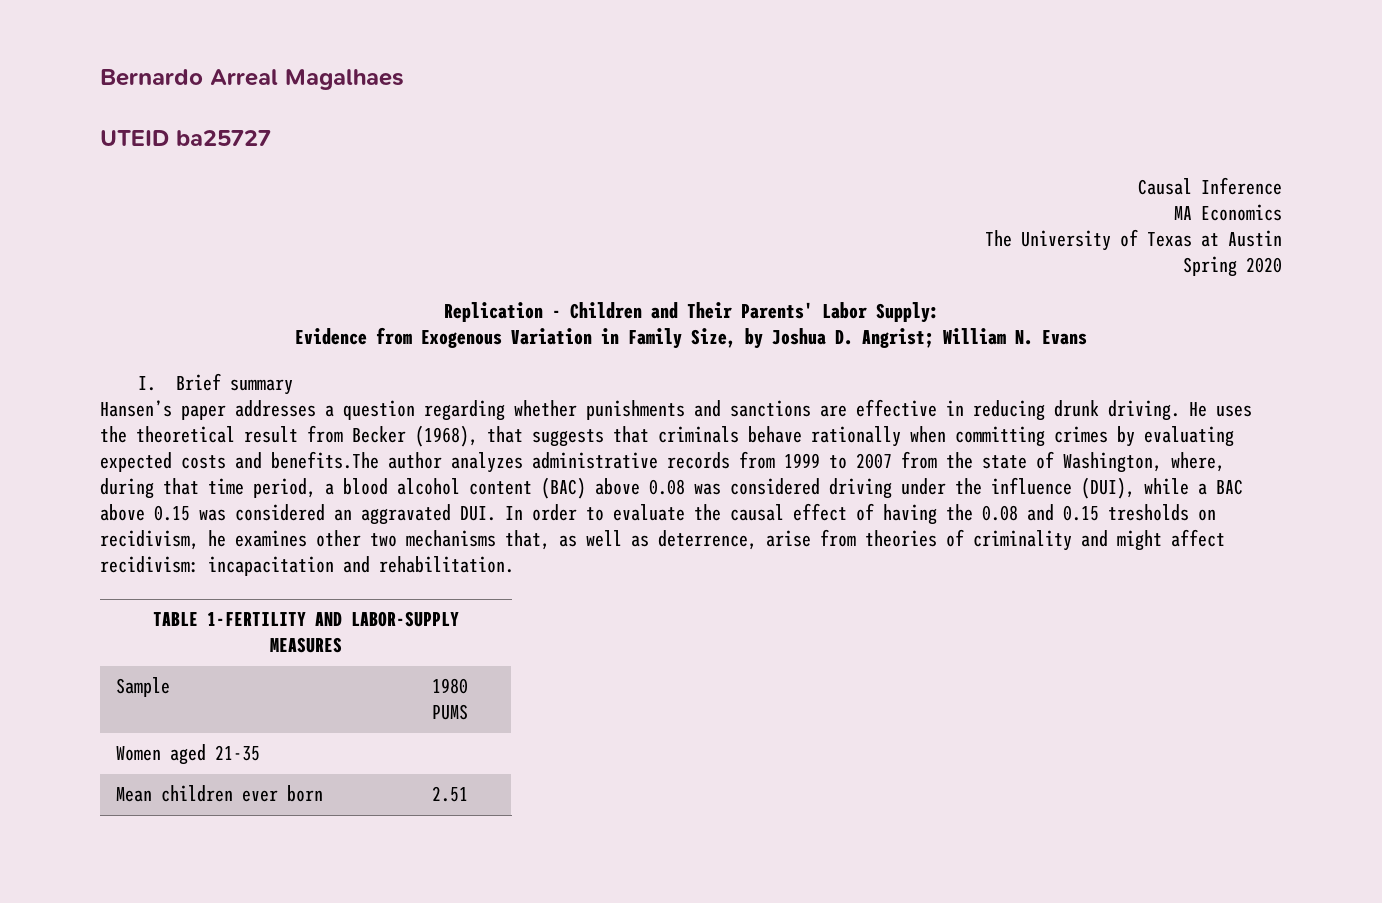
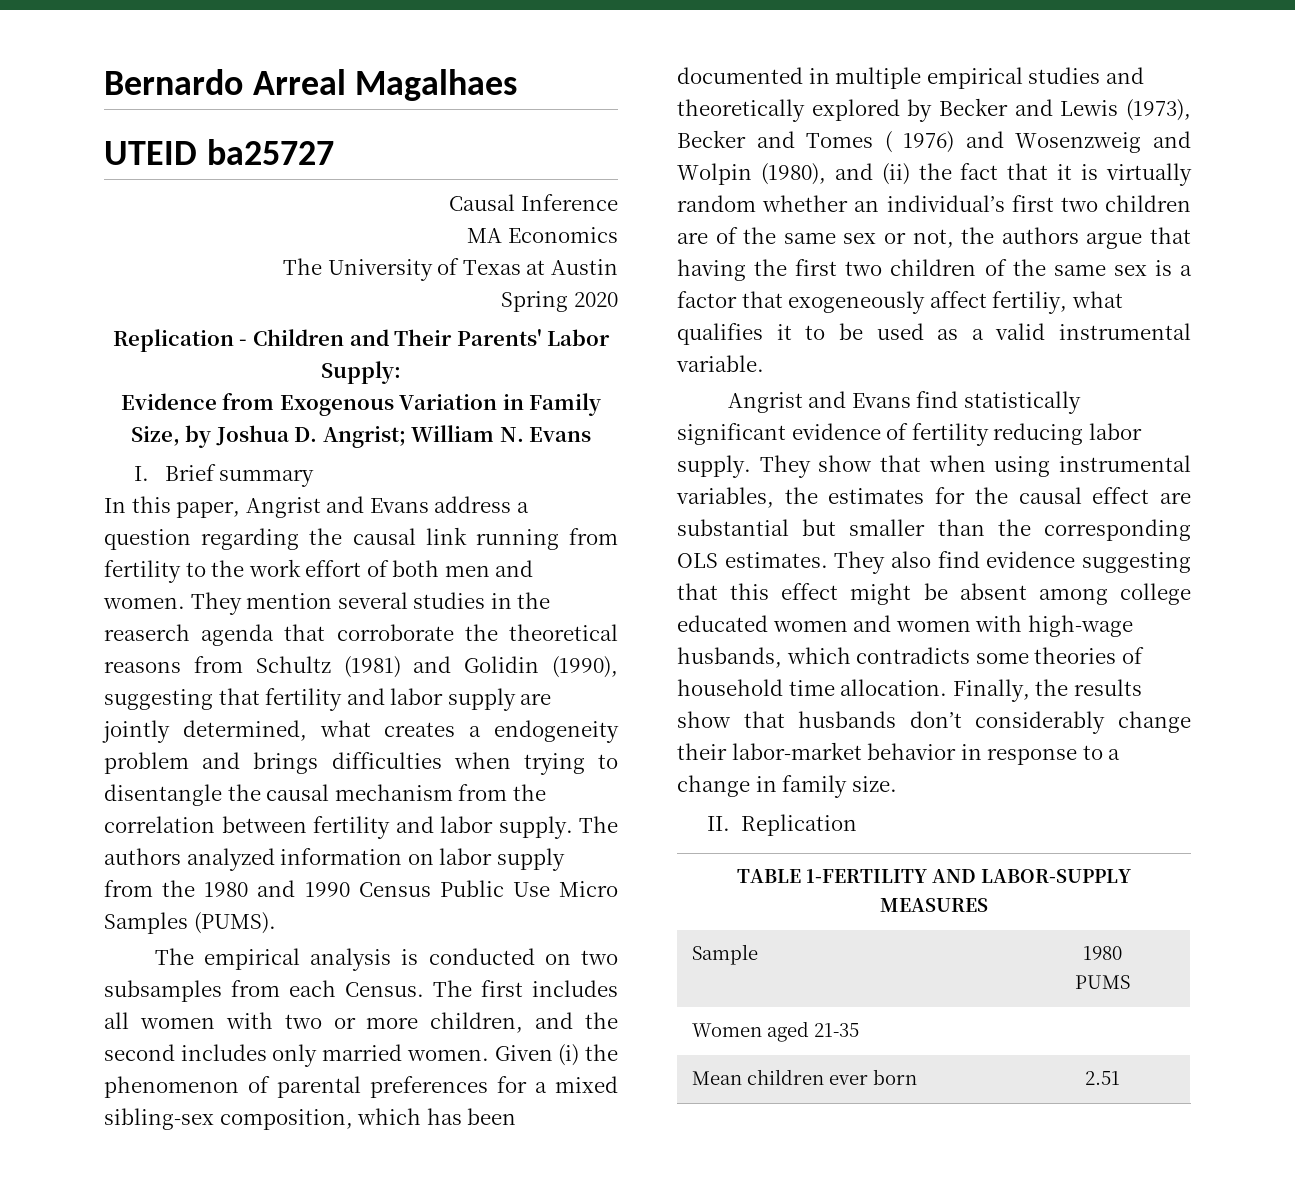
- Hansen’s paper addresses a question regarding whether punishments and sanctions are effective in reducing drunk driving. He uses the theoretical result from Becker (1968), that suggests that criminals behave rationally when committing crimes by evaluating expected costs and benefits.The author analyzes administrative records from 1999 to 2007 from the state of Washington, where, during that time period, a blood alcohol content (BAC) above 0.08 was considered driving under the influence (DUI), while a BAC above 0.15 was considered an aggravated DUI. In order to evaluate the causal effect of having the 0.08 and 0.15 tresholds on recidivism, he examines other two mechanisms that, as well as deterrence, arise from theories of criminality and might affect recidivism: incapacitation and rehabilitation.
+ In this paper, Angrist and Evans address a question regarding the causal link running from fertility to the work effort of both men and women. They mention several studies in the reaserch agenda that corroborate the theoretical reasons from Schultz (1981) and Golidin (1990), suggesting that fertility and labor supply are jointly determined, what creates a endogeneity problem and brings difficulties when trying to disentangle the causal mechanism from the correlation between fertility and labor supply. The authors analyzed information on labor supply from the 1980 and 1990 Census Public Use Micro Samples (PUMS).
+ The empirical analysis is conducted on two subsamples from each Census. The first includes all women with two or more children, and the second includes only married women. Given (i) the phenomenon of parental preferences for a mixed sibling-sex composition, which has been documented in multiple empirical studies and theoretically explored by Becker and Lewis (1973), Becker and Tomes ( 1976) and Wosenzweig and Wolpin (1980), and (ii) the fact that it is virtually random whether an individual’s first two children are of the same sex or not, the authors argue that having the first two children of the same sex is a factor that exogeneously affect fertiliy, what qualifies it to be used as a valid instrumental variable.
+ Angrist and Evans find statistically significant evidence of fertility reducing labor supply. They show that when using instrumental variables, the estimates for the causal effect are substantial but smaller than the corresponding OLS estimates. They also find evidence suggesting that this effect might be absent among college educated women and women with high-wage husbands, which contradicts some theories of household time allocation. Finally, the results show that husbands don’t considerably change their labor-market behavior in response to a change in family size.
+ II. Replication

